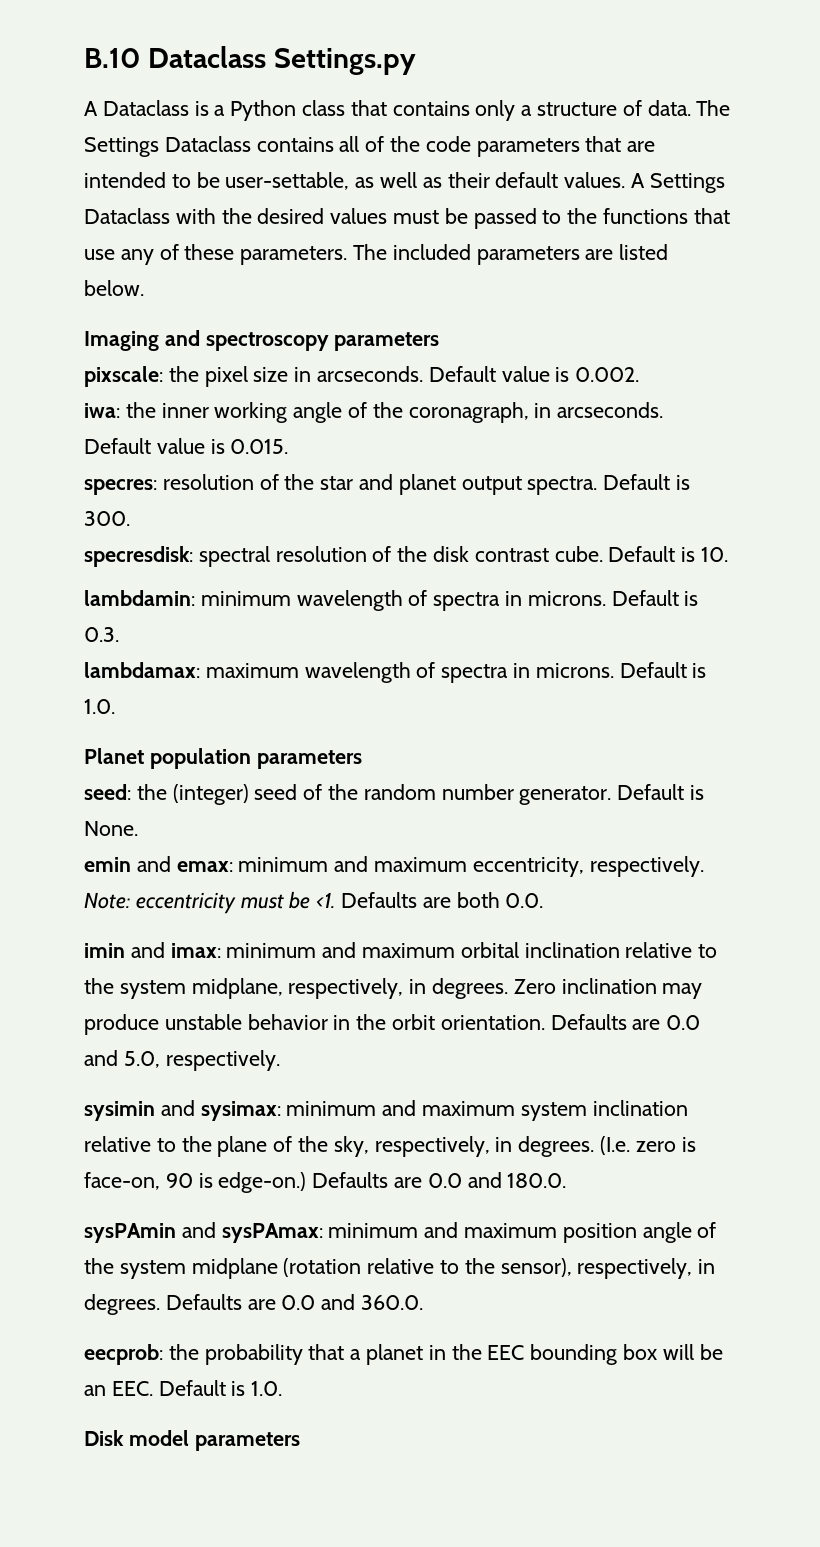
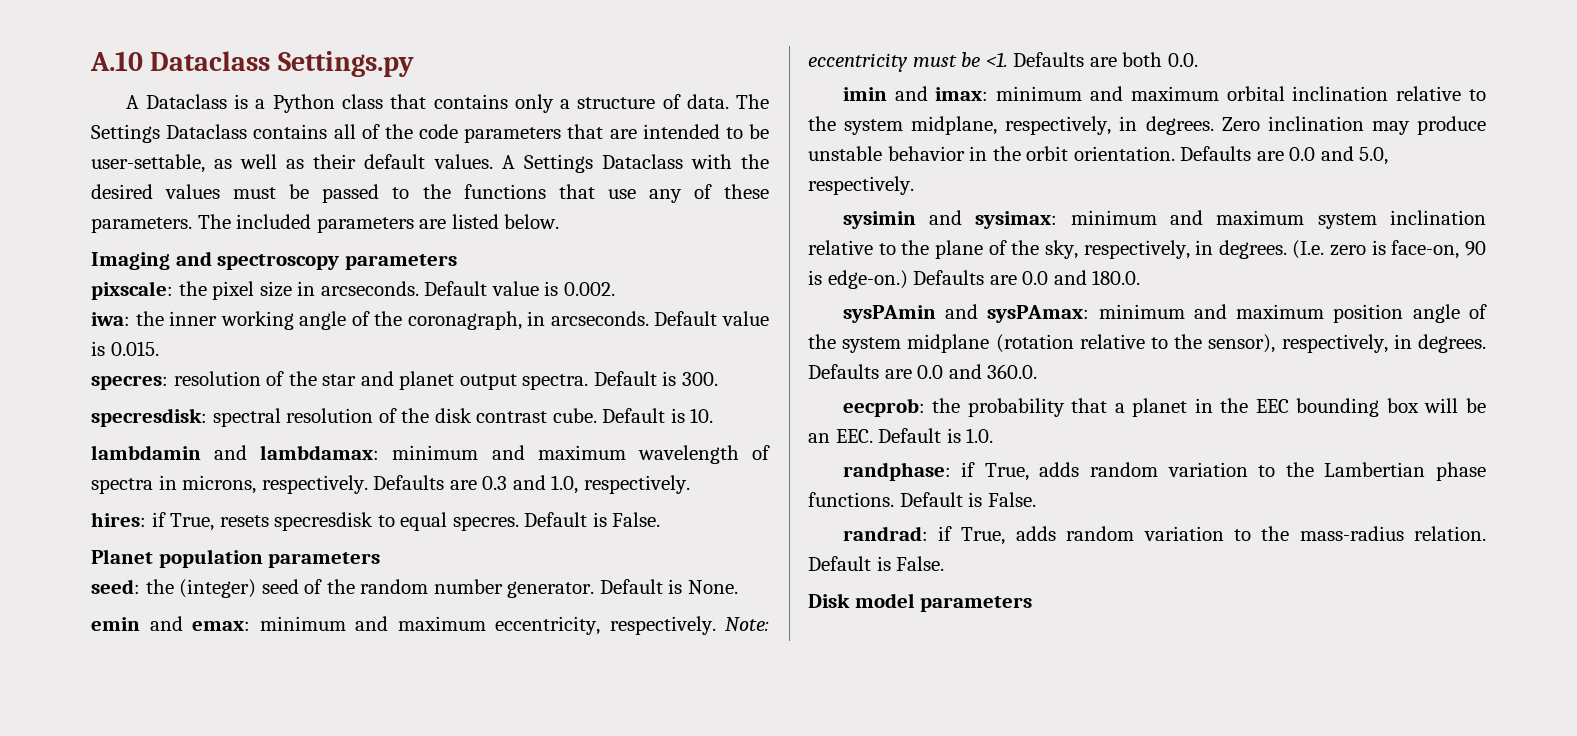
- B.10 Dataclass Settings.py
+ A.10 Dataclass Settings.py
- lambdamin: minimum wavelength of spectra in microns. Default is 0.3.
- lambdamax: maximum wavelength of spectra in microns. Default is 1.0.
+ lambdamin and lambdamax: minimum and maximum wavelength of spectra in microns, respectively. Defaults are 0.3 and 1.0, respectively.
+ hires: if True, resets specresdisk to equal specres. Default is False.
+ randphase: if True, adds random variation to the Lambertian phase functions. Default is False.
+ randrad: if True, adds random variation to the mass-radius relation. Default is False.

